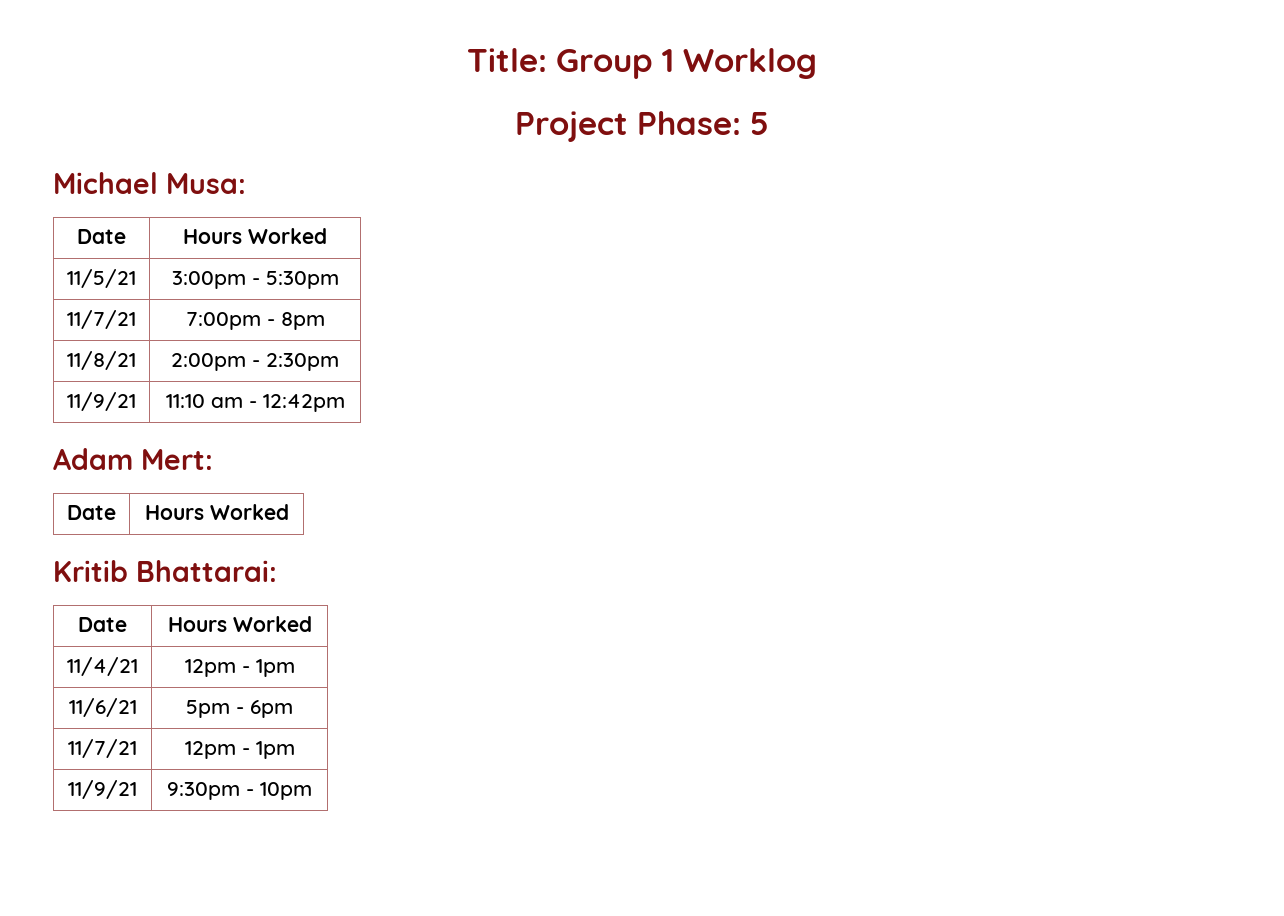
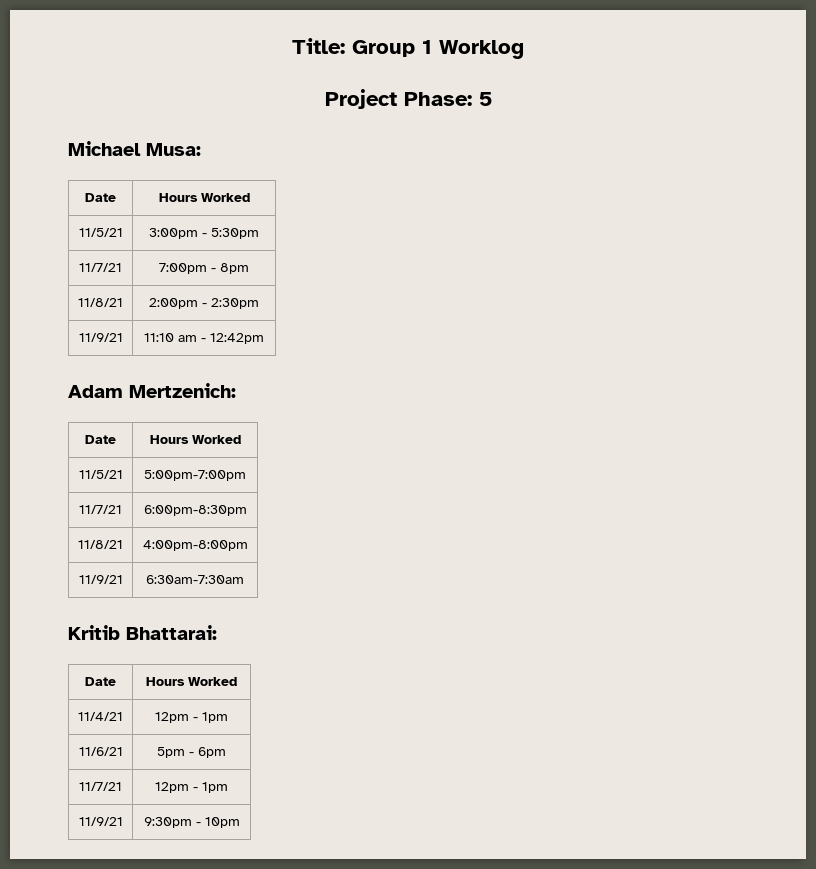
- Adam Mert:
+ Adam Mertzenich:
  Date | Hours Worked
+ 11/5/21 | 5:00pm-7:00pm
+ 11/7/21 | 6:00pm-8:30pm
+ 11/8/21 | 4:00pm-8:00pm
+ 11/9/21 | 6:30am-7:30am

